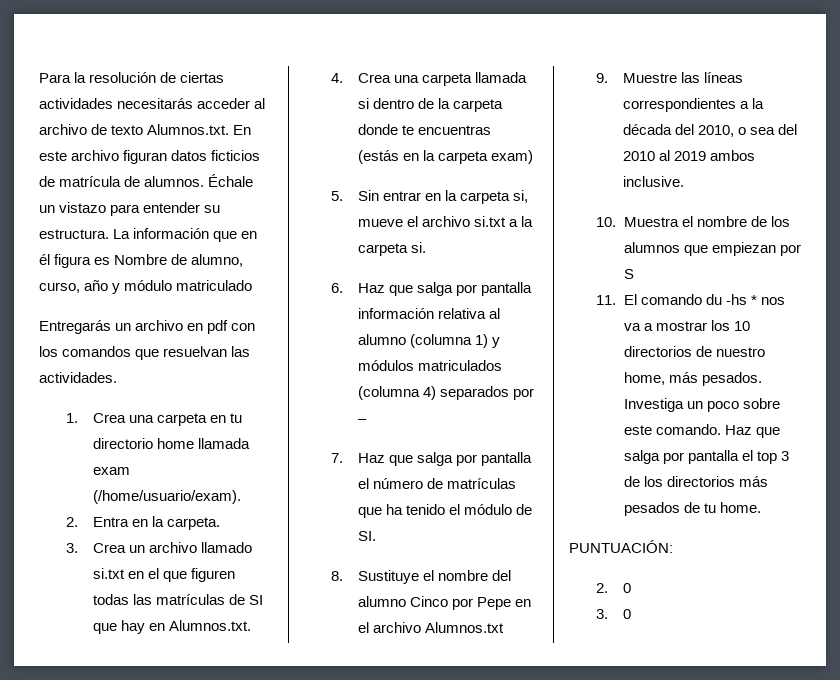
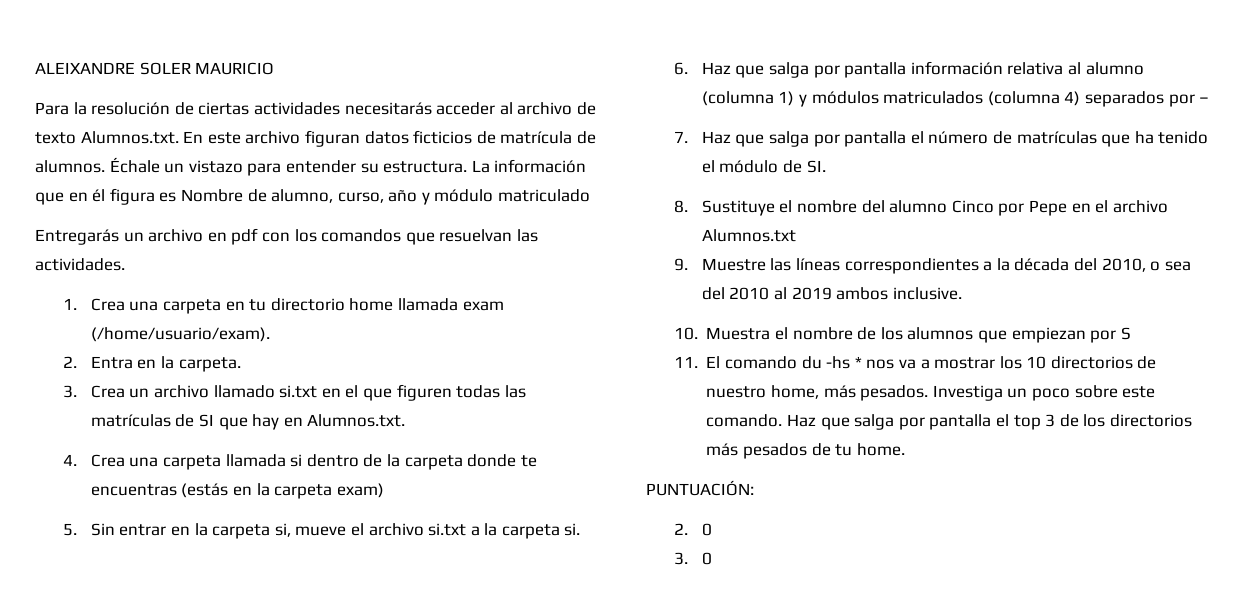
+ ALEIXANDRE SOLER MAURICIO

